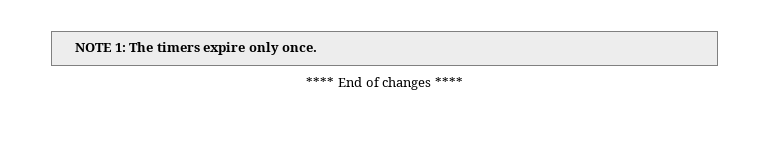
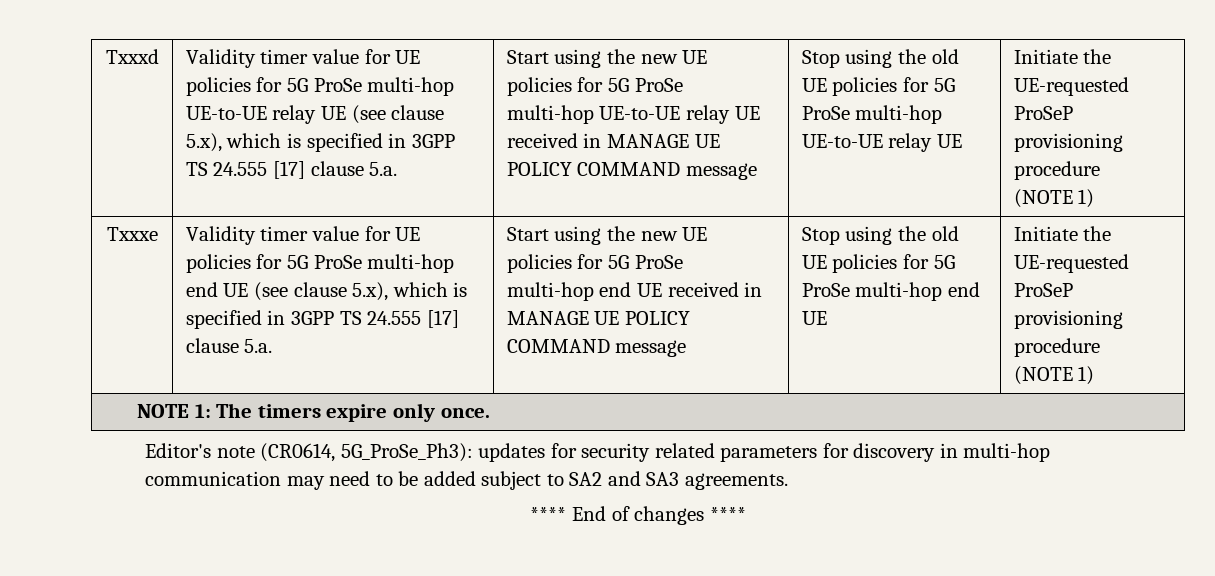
+ Txxxd | Validity timer value for UE policies for 5G ProSe multi-hop UE-to-UE relay UE (see clause 5.x), which is specified in 3GPP TS 24.555 [17] clause 5.a. | Start using the new UE policies for 5G ProSe multi-hop UE-to-UE relay UE received in MANAGE UE POLICY COMMAND message | Stop using the old UE policies for 5G ProSe multi-hop UE-to-UE relay UE | Initiate the UE-requested ProSeP provisioning procedure
+ (NOTE 1)
+ Txxxe | Validity timer value for UE policies for 5G ProSe multi-hop end UE (see clause 5.x), which is specified in 3GPP TS 24.555 [17] clause 5.a. | Start using the new UE policies for 5G ProSe multi-hop end UE received in MANAGE UE POLICY COMMAND message | Stop using the old UE policies for 5G ProSe multi-hop end UE | Initiate the UE-requested ProSeP provisioning procedure
+ (NOTE 1)
+ Editor's note (CR0614, 5G_ProSe_Ph3): updates for security related parameters for discovery in multi-hop communication may need to be added subject to SA2 and SA3 agreements.

